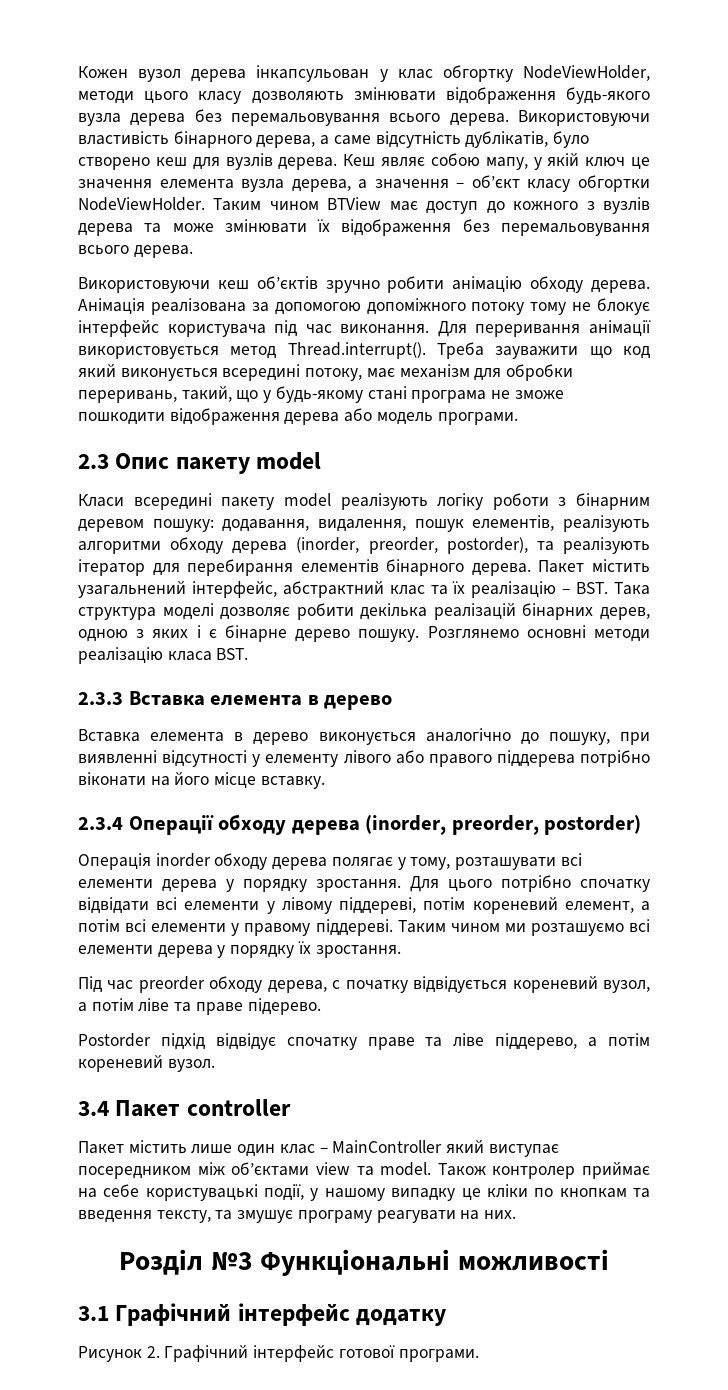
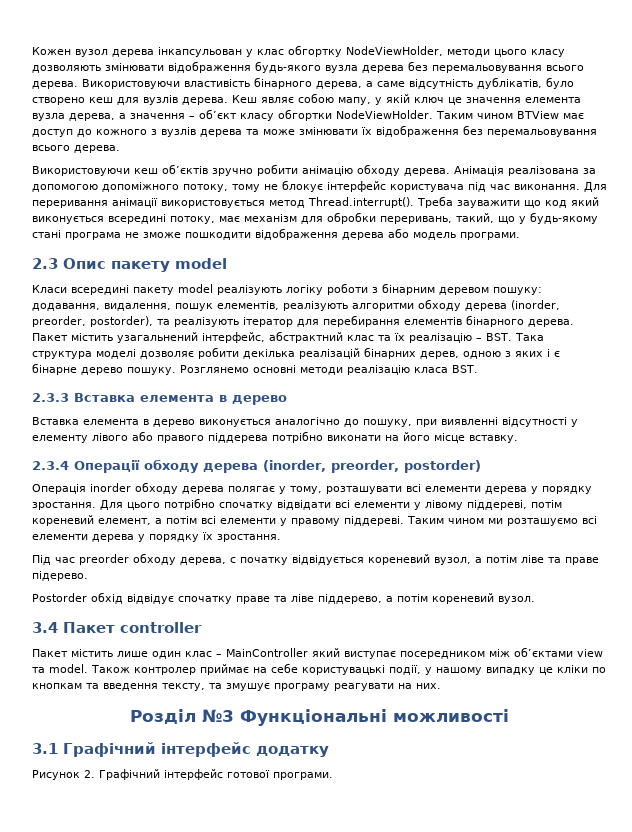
- Анімація реалізована за допомогою допоміжного потоку тому не блокує інтерфейс користувача під час виконання.
+ Анімація реалізована за допомогою допоміжного потоку, тому не блокує інтерфейс користувача під час виконання.
- Вставка елемента в дерево виконується аналогічно до пошуку, при виявленні відсутності у елементу лівого або правого піддерева потрібно віконати на його місце вставку.
+ Вставка елемента в дерево виконується аналогічно до пошуку, при виявленні відсутності у елементу лівого або правого піддерева потрібно виконати на його місце вставку.
- Postorder підхід відвідує спочатку праве та ліве піддерево, а потім кореневий вузол.
+ Postorder обхід відвідує спочатку праве та ліве піддерево, а потім кореневий вузол.

